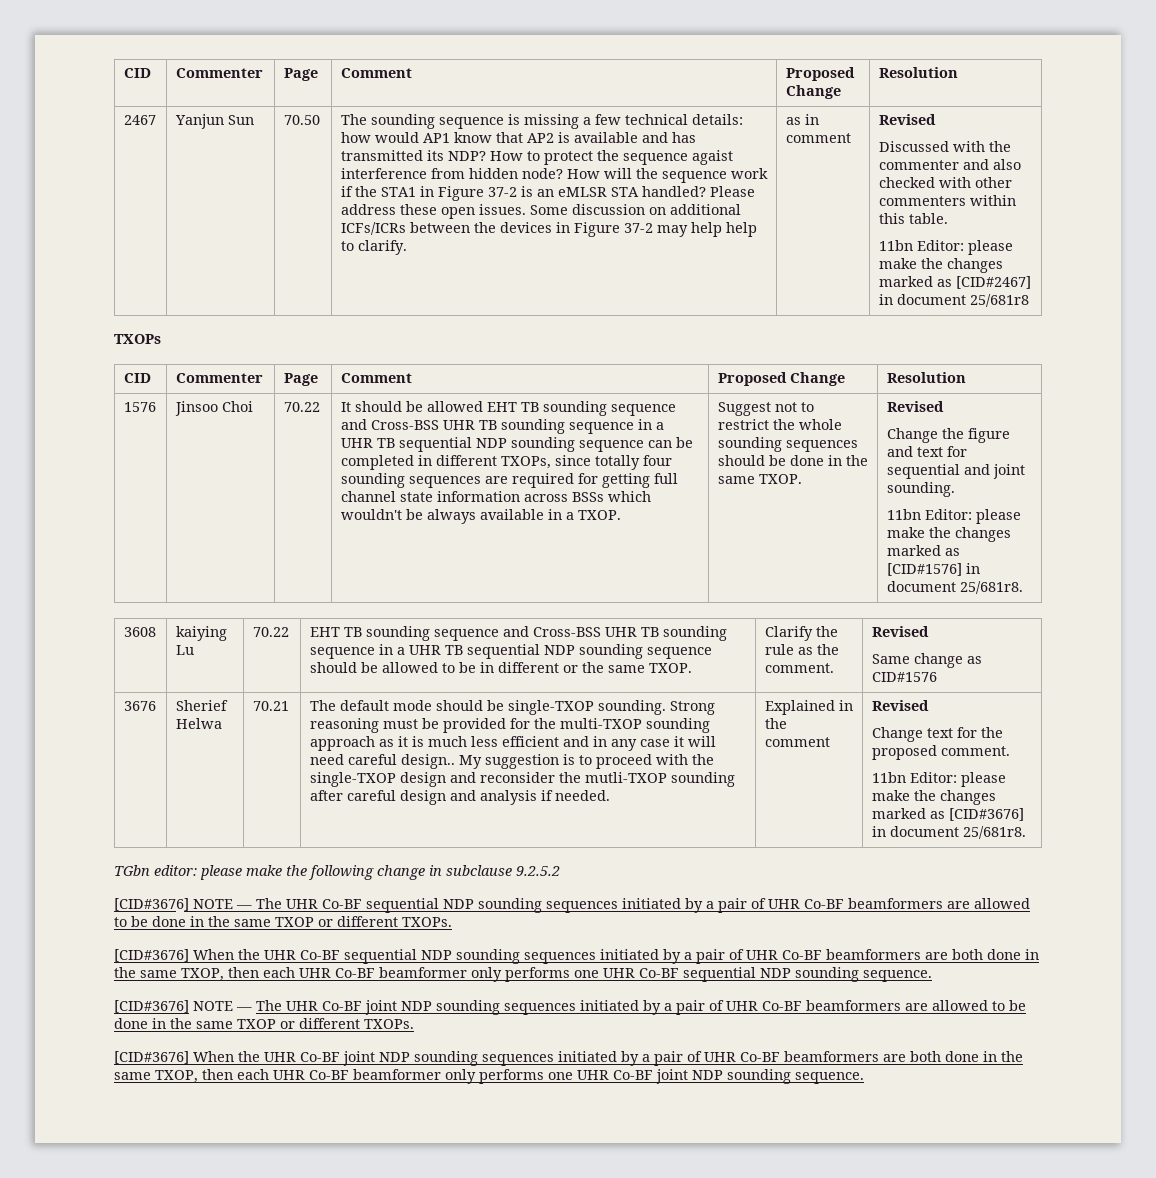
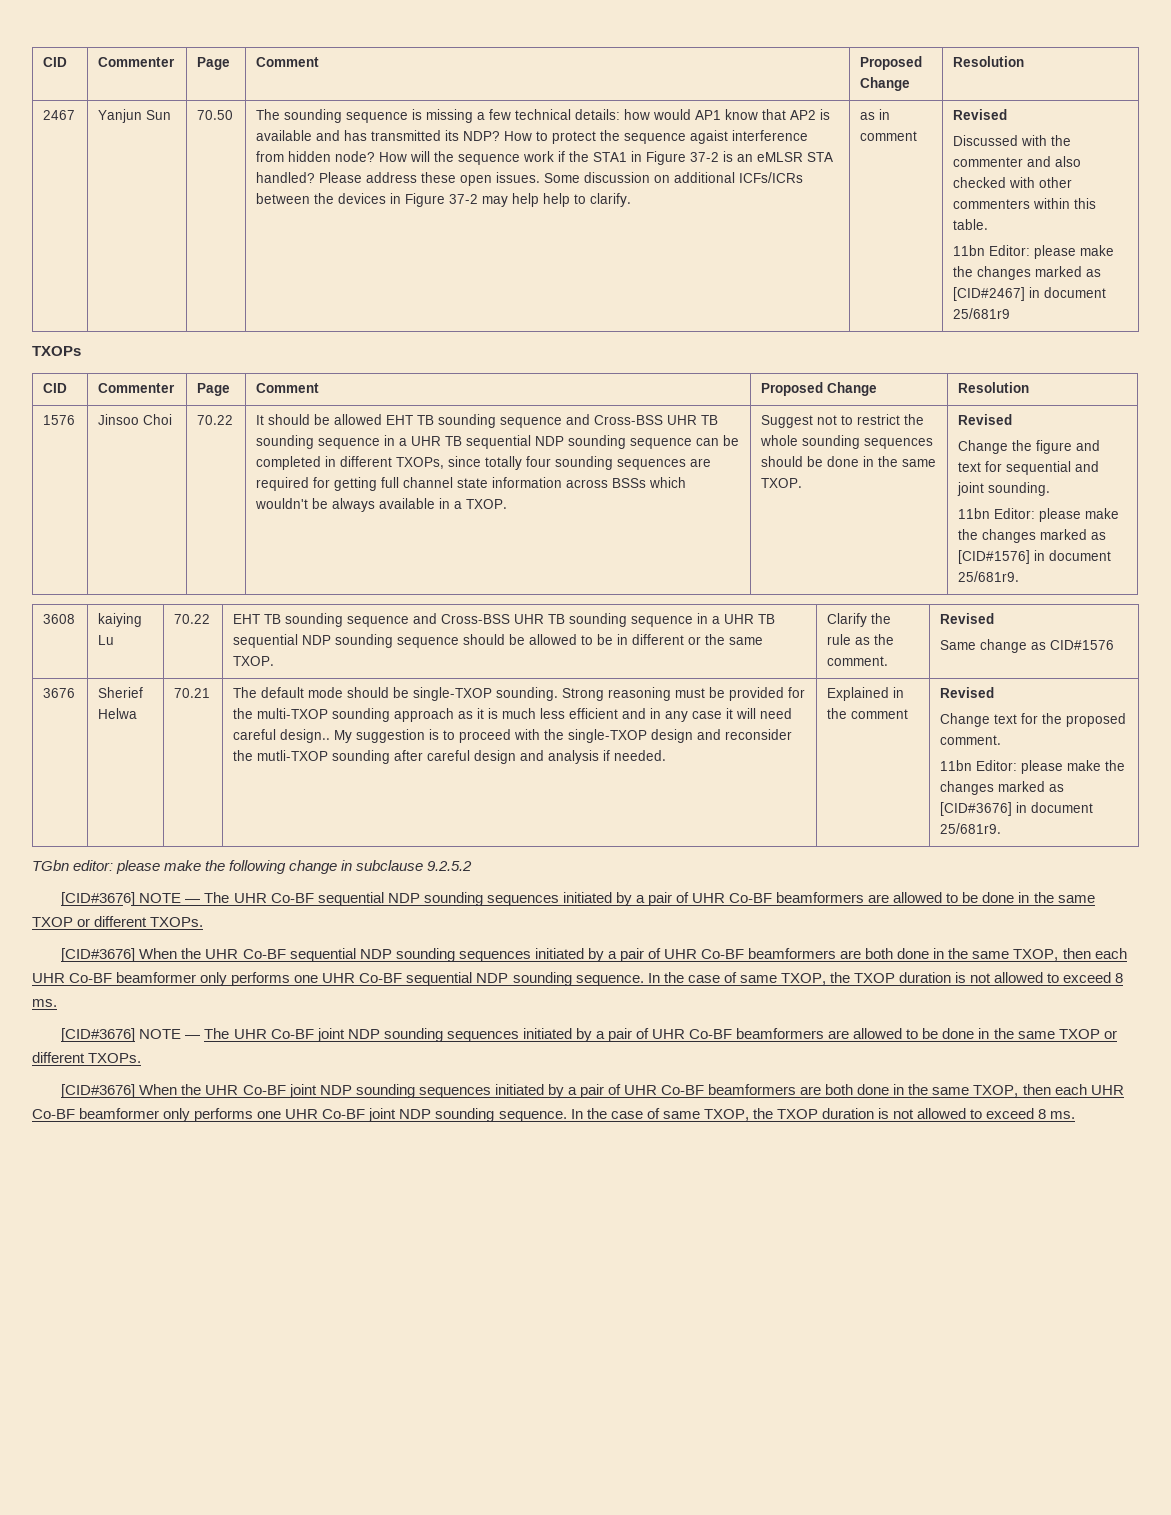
- 11bn Editor: please make the changes marked as [CID#2467] in document 25/681r8
+ 11bn Editor: please make the changes marked as [CID#2467] in document 25/681r9
- 11bn Editor: please make the changes marked as [CID#1576] in document 25/681r8.
+ 11bn Editor: please make the changes marked as [CID#1576] in document 25/681r9.
- 11bn Editor: please make the changes marked as [CID#3676] in document 25/681r8.
+ 11bn Editor: please make the changes marked as [CID#3676] in document 25/681r9.
- [CID#3676] When the UHR Co-BF sequential NDP sounding sequences initiated by a pair of UHR Co-BF beamformers are both done in the same TXOP, then each UHR Co-BF beamformer only performs one UHR Co-BF sequential NDP sounding sequence.
+ [CID#3676] When the UHR Co-BF sequential NDP sounding sequences initiated by a pair of UHR Co-BF beamformers are both done in the same TXOP, then each UHR Co-BF beamformer only performs one UHR Co-BF sequential NDP sounding sequence. In the case of same TXOP, the TXOP duration is not allowed to exceed 8 ms.
- [CID#3676] When the UHR Co-BF joint NDP sounding sequences initiated by a pair of UHR Co-BF beamformers are both done in the same TXOP, then each UHR Co-BF beamformer only performs one UHR Co-BF joint NDP sounding sequence.
+ [CID#3676] When the UHR Co-BF joint NDP sounding sequences initiated by a pair of UHR Co-BF beamformers are both done in the same TXOP, then each UHR Co-BF beamformer only performs one UHR Co-BF joint NDP sounding sequence. In the case of same TXOP, the TXOP duration is not allowed to exceed 8 ms.

